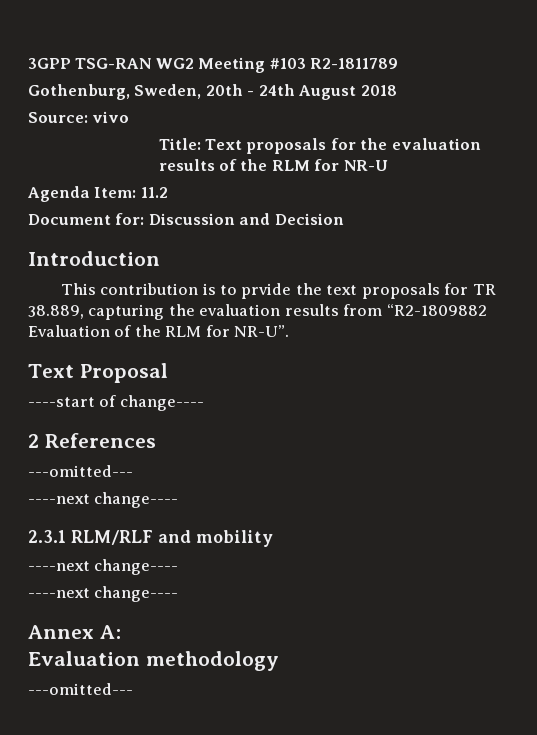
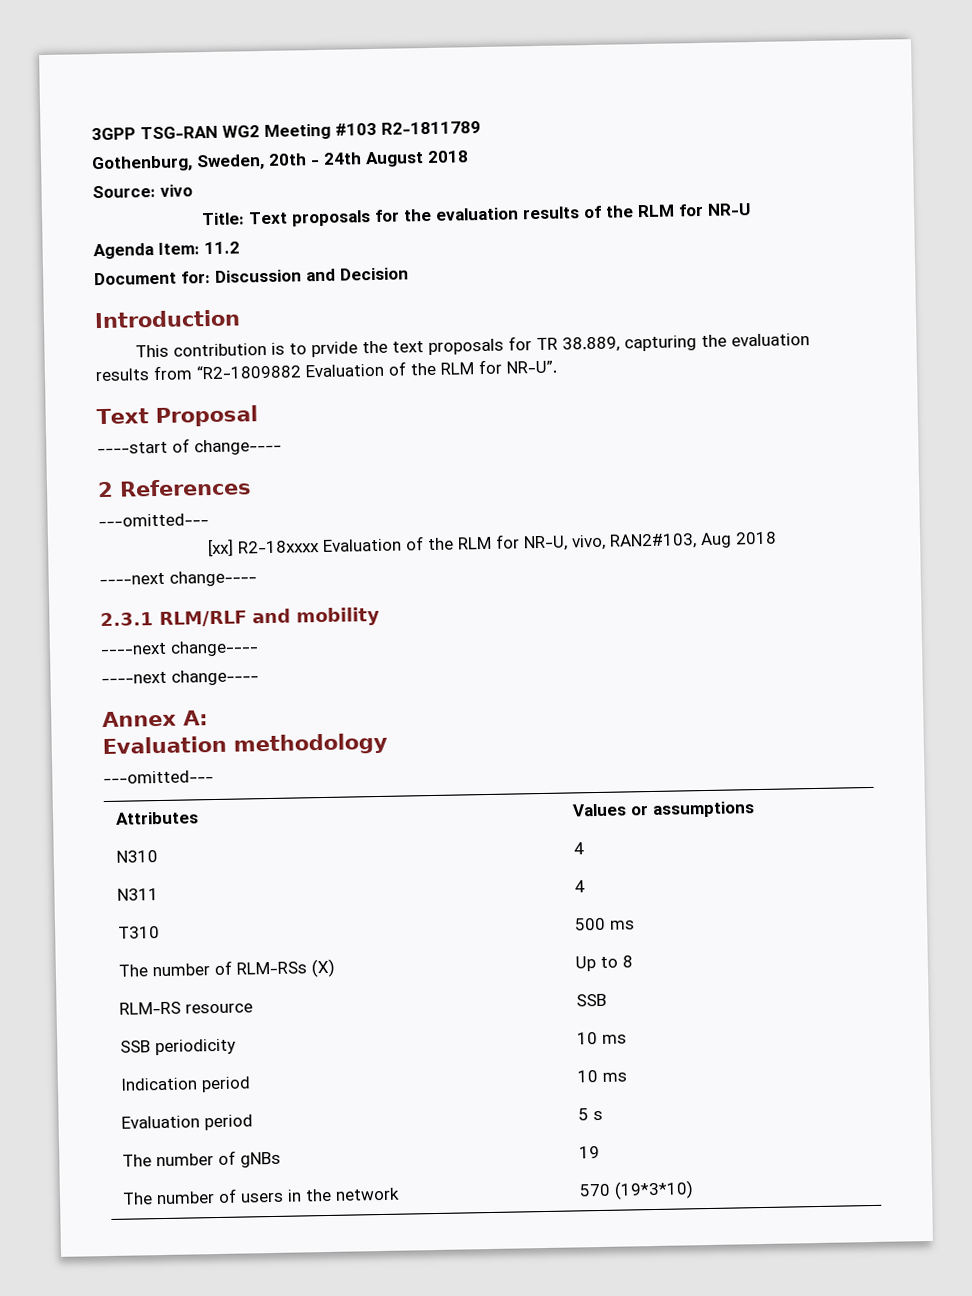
+ [xx] R2-18xxxx Evaluation of the RLM for NR-U, vivo, RAN2#103, Aug 2018
+ Attributes | Values or assumptions
+ N310 | 4
+ N311 | 4
+ T310 | 500 ms
+ The number of RLM-RSs (X) | Up to 8
+ RLM-RS resource | SSB
+ SSB periodicity | 10 ms
+ Indication period | 10 ms
+ Evaluation period | 5 s
+ The number of gNBs | 19
+ The number of users in the network | 570 (19*3*10)

